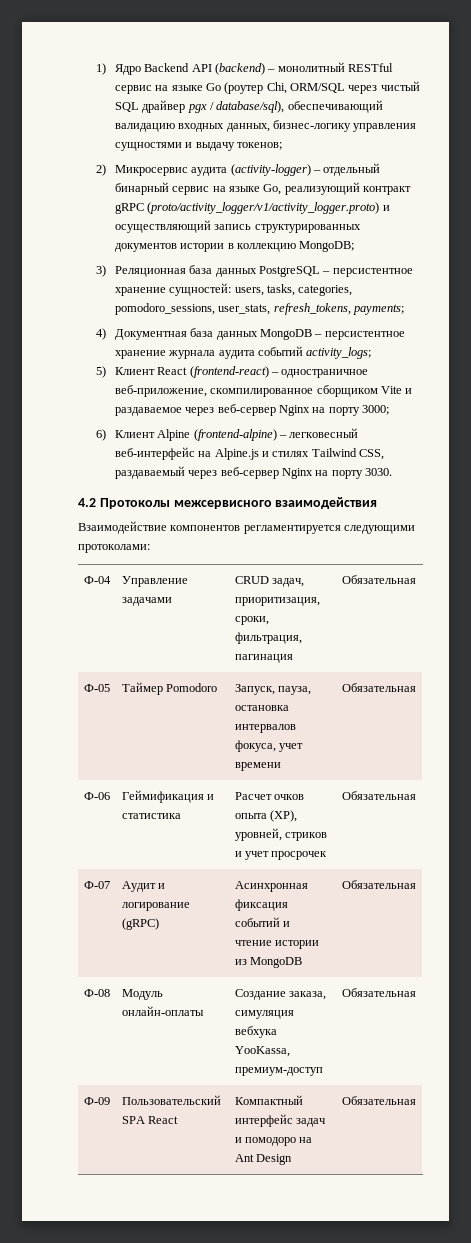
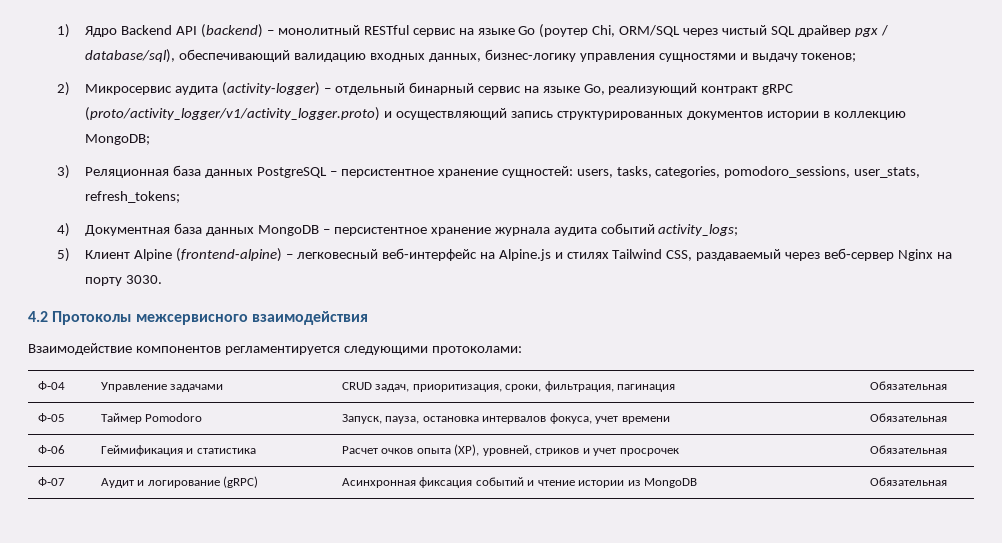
- 3) Реляционная база данных PostgreSQL – персистентное хранение сущностей: users, tasks, categories, pomodoro_sessions, user_stats, refresh_tokens, payments;
+ 3) Реляционная база данных PostgreSQL – персистентное хранение сущностей: users, tasks, categories, pomodoro_sessions, user_stats, refresh_tokens;
- 5) Клиент React (frontend‑react) – одностраничное веб‑приложение, скомпилированное сборщиком Vite и раздаваемое через веб‑сервер Nginx на порту 3000;
- 6) Клиент Alpine (frontend‑alpine) – легковесный веб‑интерфейс на Alpine.js и стилях Tailwind CSS, раздаваемый через веб‑сервер Nginx на порту 3030.
+ 5) Клиент Alpine (frontend‑alpine) – легковесный веб‑интерфейс на Alpine.js и стилях Tailwind CSS, раздаваемый через веб‑сервер Nginx на порту 3030.
- Ф‑08 | Модуль онлайн‑оплаты | Создание заказа, симуляция вебхука YooKassa, премиум‑доступ | Обязательная
- Ф‑09 | Пользовательский SPA React | Компактный интерфейс задач и помодоро на Ant Design | Обязательная

